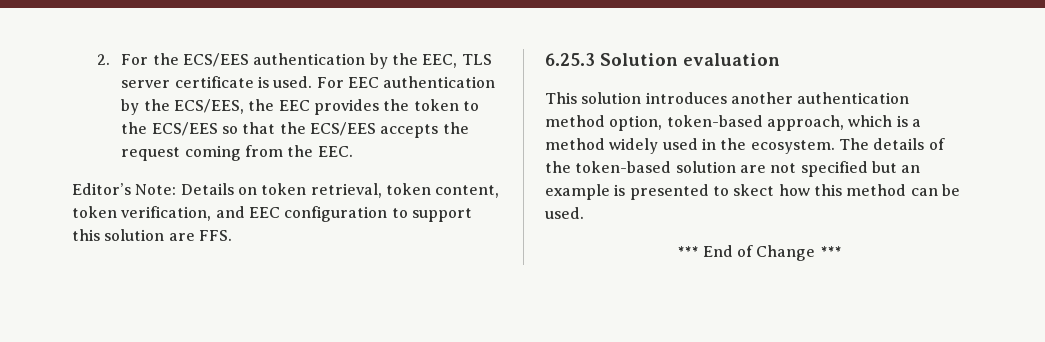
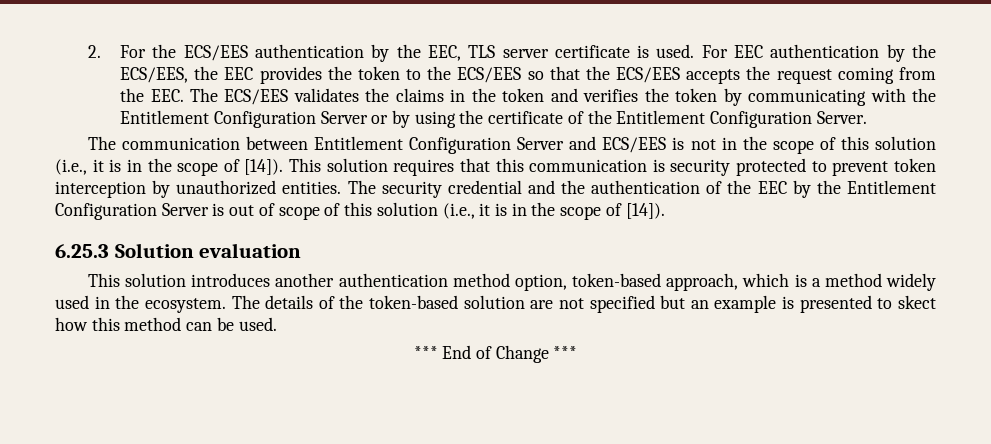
- For EEC authentication by the ECS/EES, the EEC provides the token to the ECS/EES so that the ECS/EES accepts the request coming from the EEC.
- Editor’s Note: Details on token retrieval, token content, token verification, and EEC configuration to support this solution are FFS.
+ For EEC authentication by the ECS/EES, the EEC provides the token to the ECS/EES so that the ECS/EES accepts the request coming from the EEC. The ECS/EES validates the claims in the token and verifies the token by communicating with the Entitlement Configuration Server or by using the certificate of the Entitlement Configuration Server.
+ The communication between Entitlement Configuration Server and ECS/EES is not in the scope of this solution (i.e., it is in the scope of [14]). This solution requires that this communication is security protected to prevent token interception by unauthorized entities. The security credential and the authentication of the EEC by the Entitlement Configuration Server is out of scope of this solution (i.e., it is in the scope of [14]).

